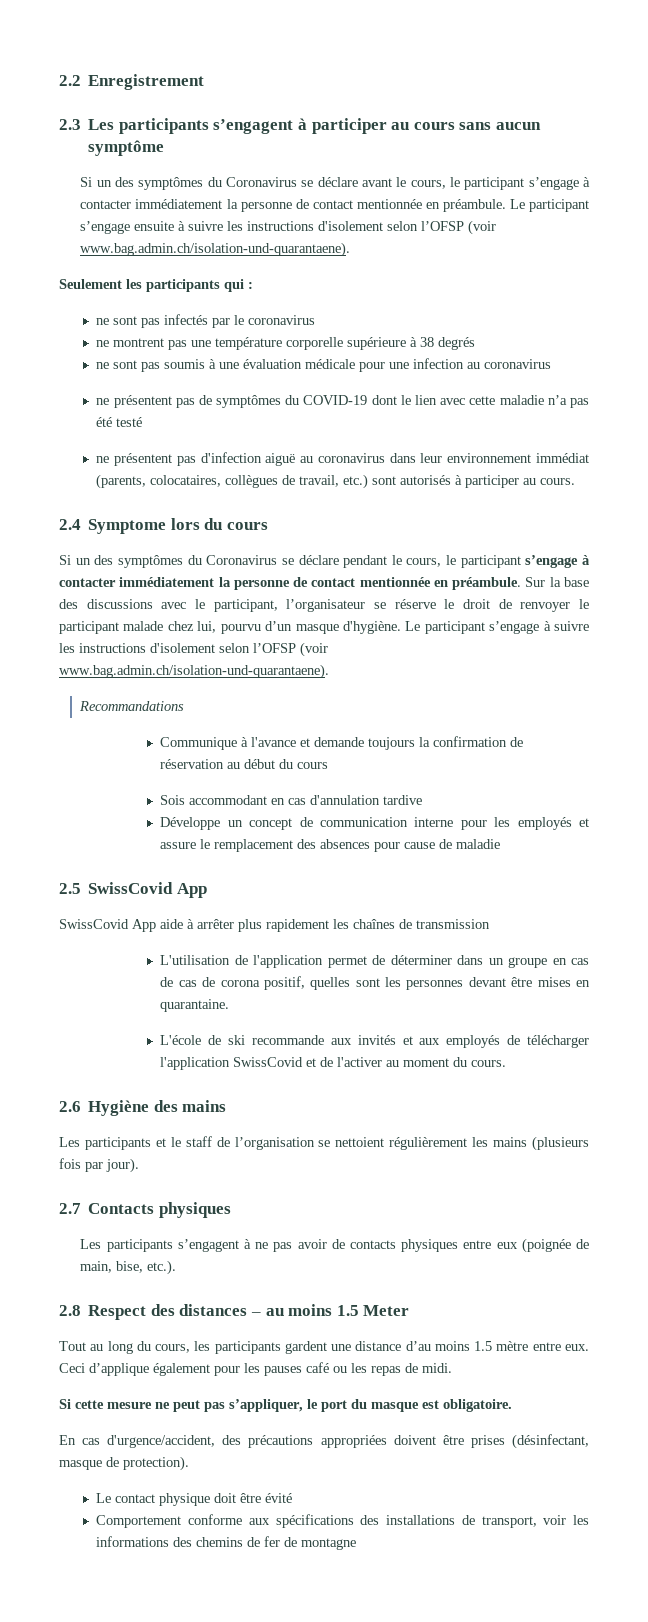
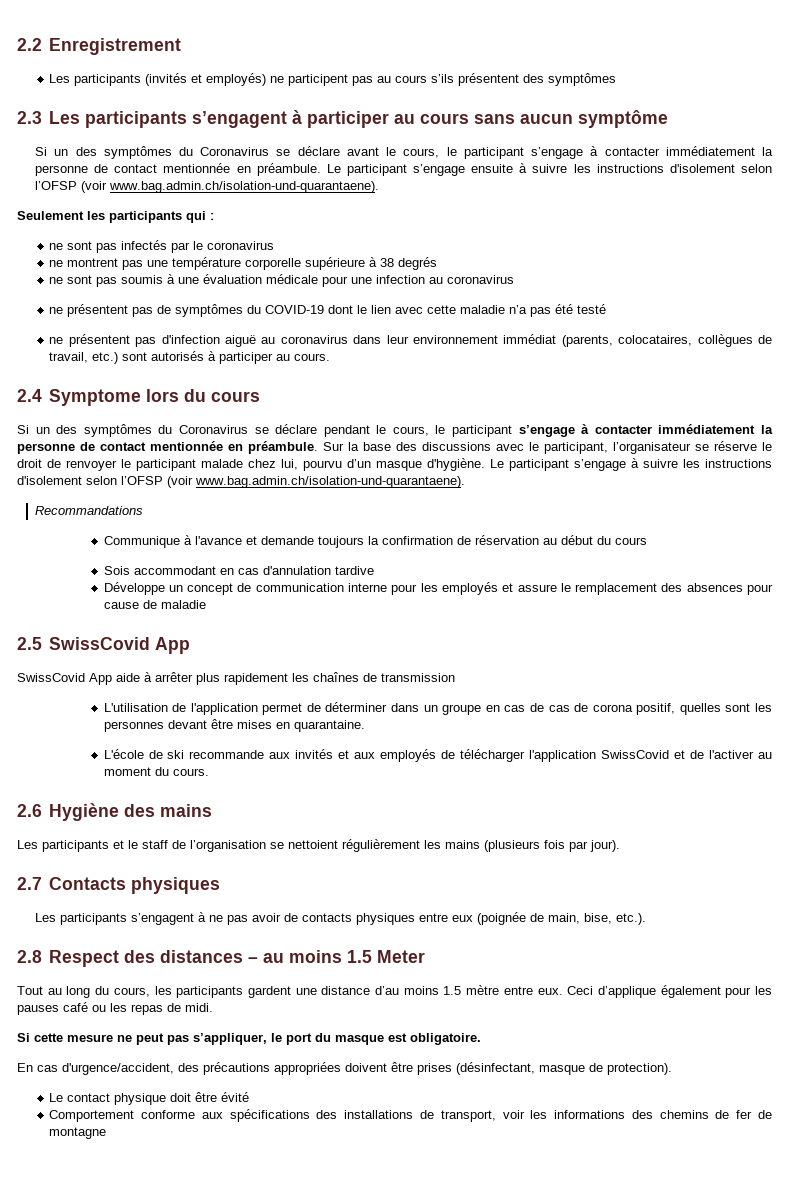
+ Les participants (invités et employés) ne participent pas au cours s’ils présentent des symptômes

